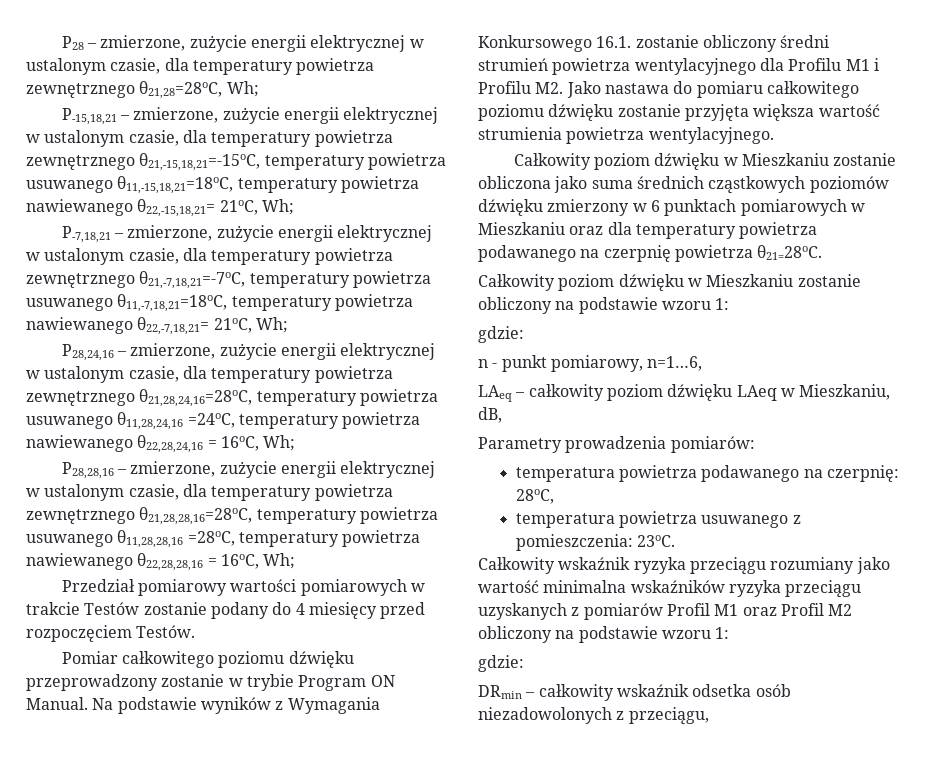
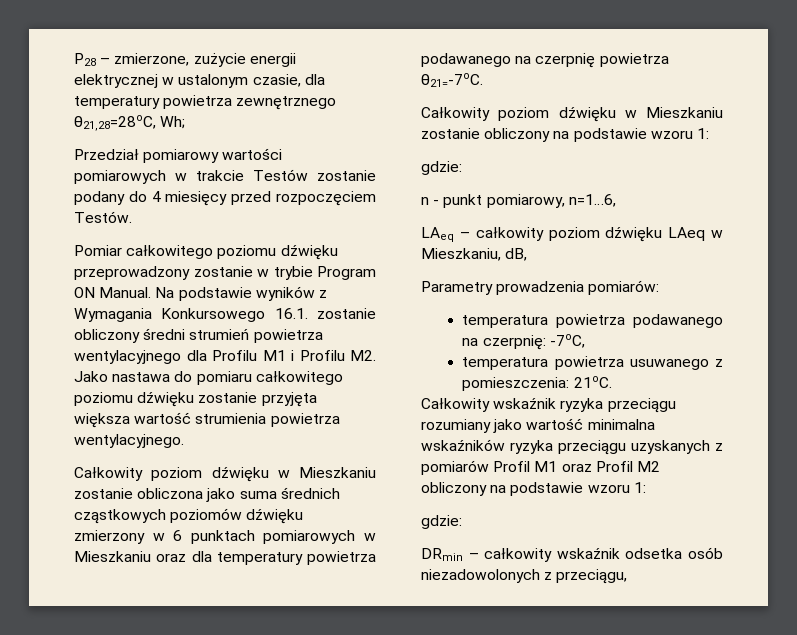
- P-15,18,21 – zmierzone, zużycie energii elektrycznej w ustalonym czasie, dla temperatury powietrza zewnętrznego θ21,-15,18,21=-15oC, temperatury powietrza usuwanego θ11,-15,18,21=18oC, temperatury powietrza nawiewanego θ22,-15,18,21= 21oC, Wh;
- P-7,18,21 – zmierzone, zużycie energii elektrycznej w ustalonym czasie, dla temperatury powietrza zewnętrznego θ21,-7,18,21=-7oC, temperatury powietrza usuwanego θ11,-7,18,21=18oC, temperatury powietrza nawiewanego θ22,-7,18,21= 21oC, Wh;
- P28,24,16 – zmierzone, zużycie energii elektrycznej w ustalonym czasie, dla temperatury powietrza zewnętrznego θ21,28,24,16=28oC, temperatury powietrza usuwanego θ11,28,24,16 =24oC, temperatury powietrza nawiewanego θ22,28,24,16 = 16oC, Wh;
- P28,28,16 – zmierzone, zużycie energii elektrycznej w ustalonym czasie, dla temperatury powietrza zewnętrznego θ21,28,28,16=28oC, temperatury powietrza usuwanego θ11,28,28,16 =28oC, temperatury powietrza nawiewanego θ22,28,28,16 = 16oC, Wh;
- Całkowity poziom dźwięku w Mieszkaniu zostanie obliczona jako suma średnich cząstkowych poziomów dźwięku zmierzony w 6 punktach pomiarowych w Mieszkaniu oraz dla temperatury powietrza podawanego na czerpnię powietrza θ21=28oC.
+ Całkowity poziom dźwięku w Mieszkaniu zostanie obliczona jako suma średnich cząstkowych poziomów dźwięku zmierzony w 6 punktach pomiarowych w Mieszkaniu oraz dla temperatury powietrza podawanego na czerpnię powietrza θ21=-7oC.
- temperatura powietrza podawanego na czerpnię: 28oC,
+ temperatura powietrza podawanego na czerpnię: -7oC,
- temperatura powietrza usuwanego z pomieszczenia: 23oC.
+ temperatura powietrza usuwanego z pomieszczenia: 21oC.

